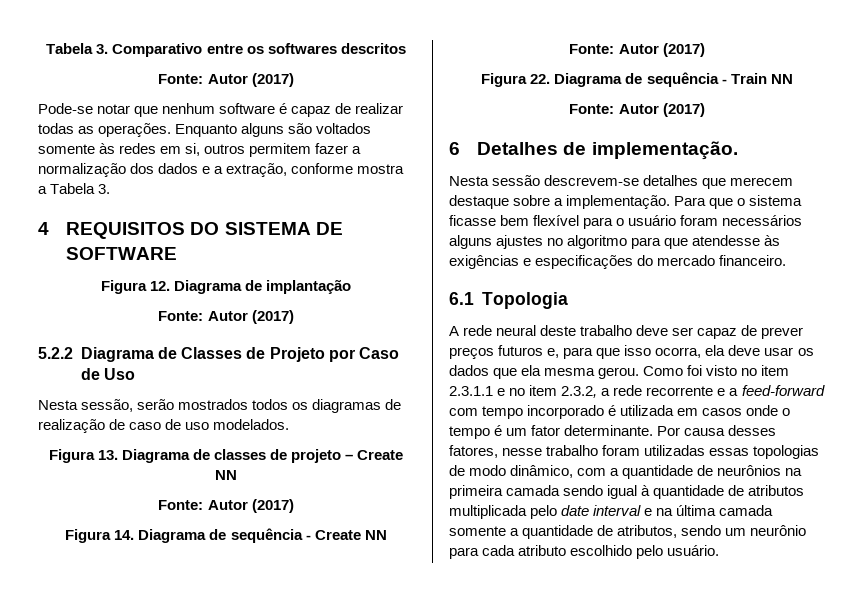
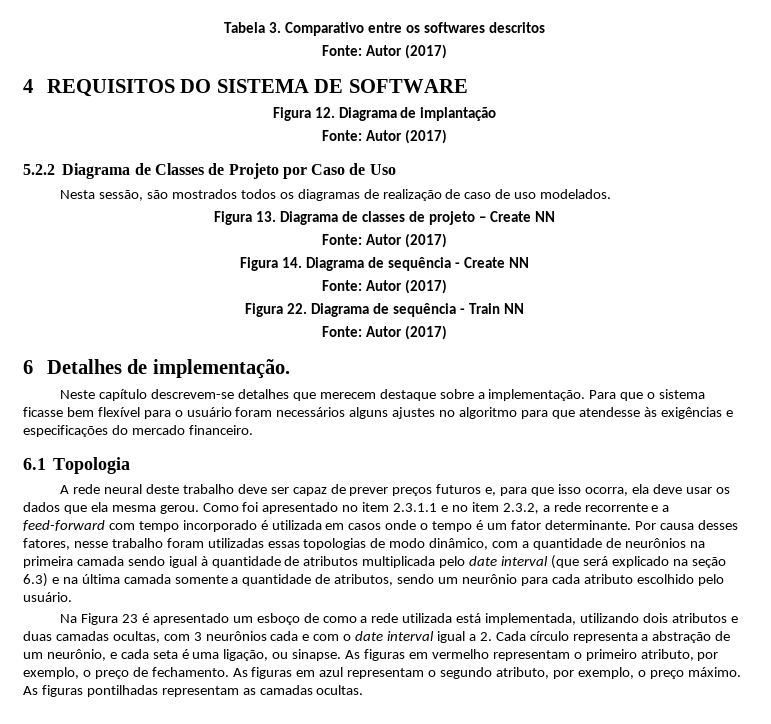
- Pode-se notar que nenhum software é capaz de realizar todas as operações. Enquanto alguns são voltados somente às redes em si, outros permitem fazer a normalização dos dados e a extração, conforme mostra a Tabela 3.
- Nesta sessão, serão mostrados todos os diagramas de realização de caso de uso modelados.
+ Nesta sessão, são mostrados todos os diagramas de realização de caso de uso modelados.
- Nesta sessão descrevem-se detalhes que merecem destaque sobre a implementação.
+ Neste capítulo descrevem-se detalhes que merecem destaque sobre a implementação.
- Como foi visto no item 2.3.1.1 e no item 2.3.2, a rede recorrente e a feed-forward com tempo incorporado é utilizada em casos onde o tempo é um fator determinante.
+ Como foi apresentado no item 2.3.1.1 e no item 2.3.2, a rede recorrente e a feed-forward com tempo incorporado é utilizada em casos onde o tempo é um fator determinante.
- Por causa desses fatores, nesse trabalho foram utilizadas essas topologias de modo dinâmico, com a quantidade de neurônios na primeira camada sendo igual à quantidade de atributos multiplicada pelo date interval e na última camada somente a quantidade de atributos, sendo um neurônio para cada atributo escolhido pelo usuário.
+ Por causa desses fatores, nesse trabalho foram utilizadas essas topologias de modo dinâmico, com a quantidade de neurônios na primeira camada sendo igual à quantidade de atributos multiplicada pelo date interval (que será explicado na seção 6.3) e na última camada somente a quantidade de atributos, sendo um neurônio para cada atributo escolhido pelo usuário.
+ Na Figura 23 é apresentado um esboço de como a rede utilizada está implementada, utilizando dois atributos e duas camadas ocultas, com 3 neurônios cada e com o date interval igual a 2. Cada círculo representa a abstração de um neurônio, e cada seta é uma ligação, ou sinapse. As figuras em vermelho representam o primeiro atributo, por exemplo, o preço de fechamento. As figuras em azul representam o segundo atributo, por exemplo, o preço máximo. As figuras pontilhadas representam as camadas ocultas.

